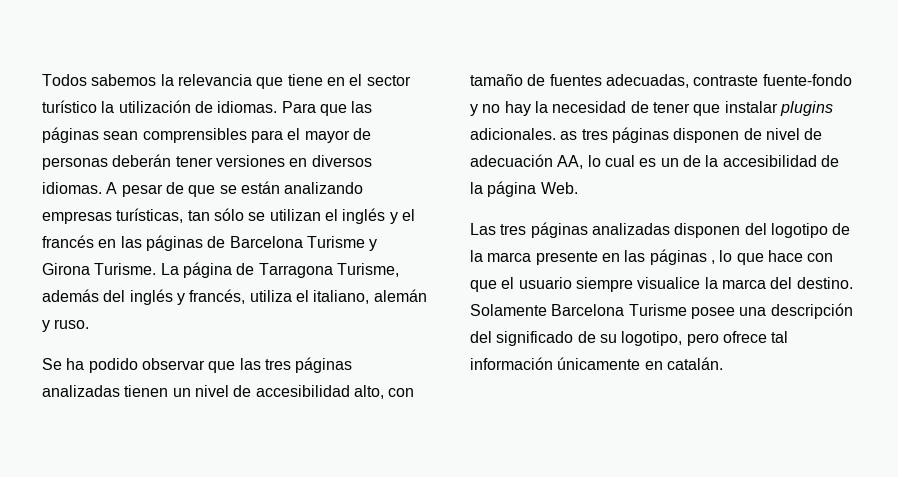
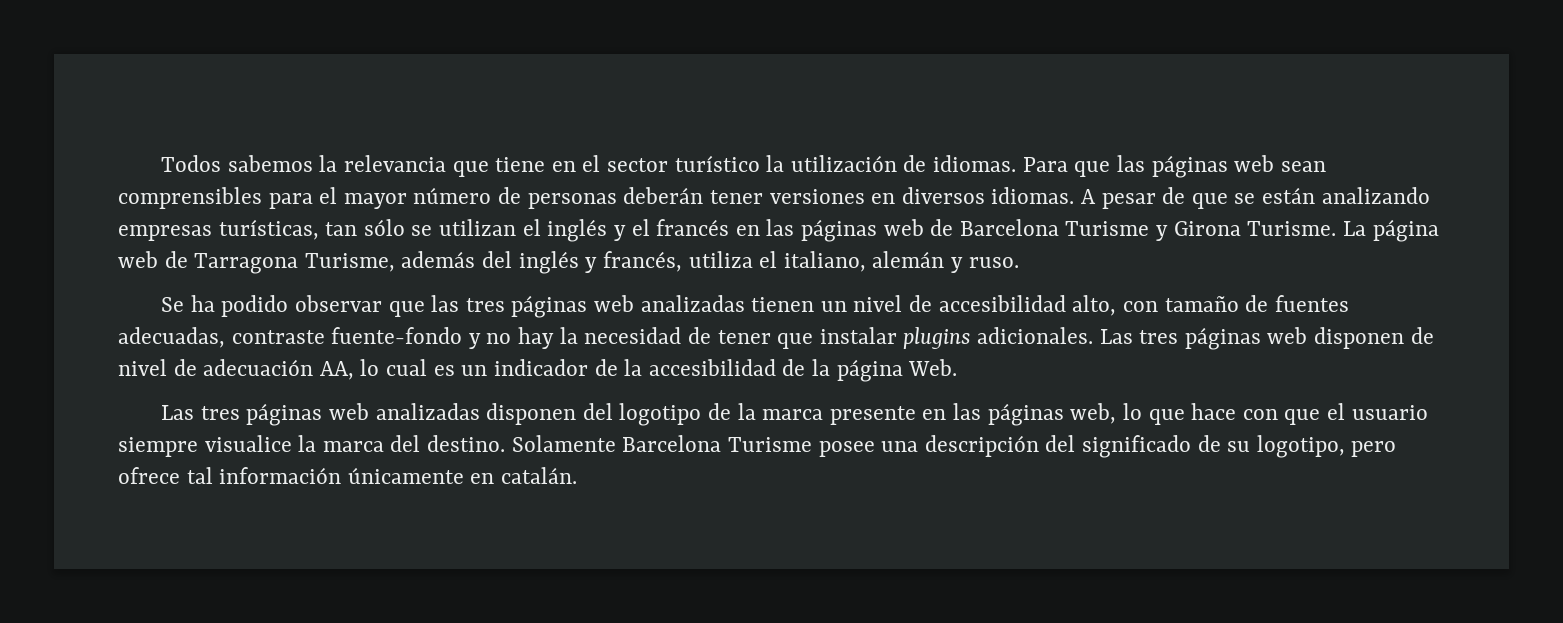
- Para que las páginas sean comprensibles para el mayor de personas deberán tener versiones en diversos idiomas.
+ Para que las páginas web sean comprensibles para el mayor número de personas deberán tener versiones en diversos idiomas.
- A pesar de que se están analizando empresas turísticas, tan sólo se utilizan el inglés y el francés en las páginas de Barcelona Turisme y Girona Turisme.
+ A pesar de que se están analizando empresas turísticas, tan sólo se utilizan el inglés y el francés en las páginas web de Barcelona Turisme y Girona Turisme.
- La página de Tarragona Turisme, además del inglés y francés, utiliza el italiano, alemán y ruso.
+ La página web de Tarragona Turisme, además del inglés y francés, utiliza el italiano, alemán y ruso.
- Se ha podido observar que las tres páginas analizadas tienen un nivel de accesibilidad alto, con tamaño de fuentes adecuadas, contraste fuente-fondo y no hay la necesidad de tener que instalar plugins adicionales. as tres páginas disponen de nivel de adecuación AA, lo cual es un de la accesibilidad de la página Web.
+ Se ha podido observar que las tres páginas web analizadas tienen un nivel de accesibilidad alto, con tamaño de fuentes adecuadas, contraste fuente-fondo y no hay la necesidad de tener que instalar plugins adicionales. Las tres páginas web disponen de nivel de adecuación AA, lo cual es un indicador de la accesibilidad de la página Web.
- Las tres páginas analizadas disponen del logotipo de la marca presente en las páginas , lo que hace con que el usuario siempre visualice la marca del destino.
+ Las tres páginas web analizadas disponen del logotipo de la marca presente en las páginas web, lo que hace con que el usuario siempre visualice la marca del destino.

